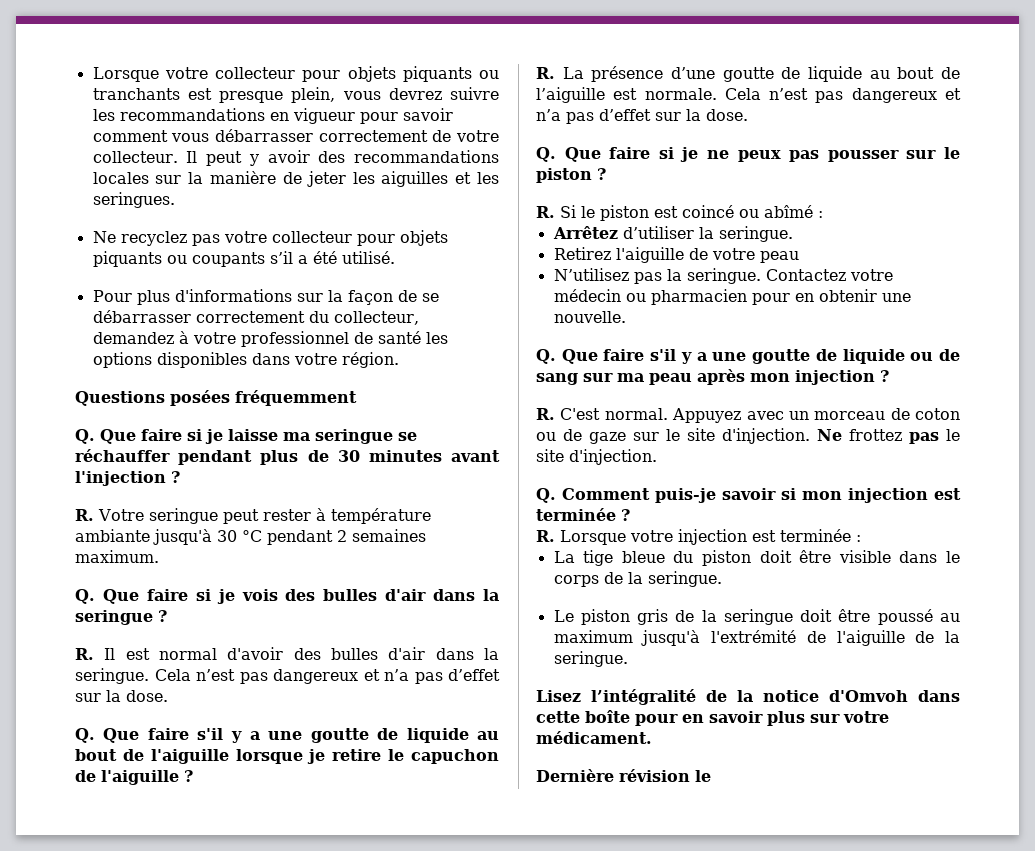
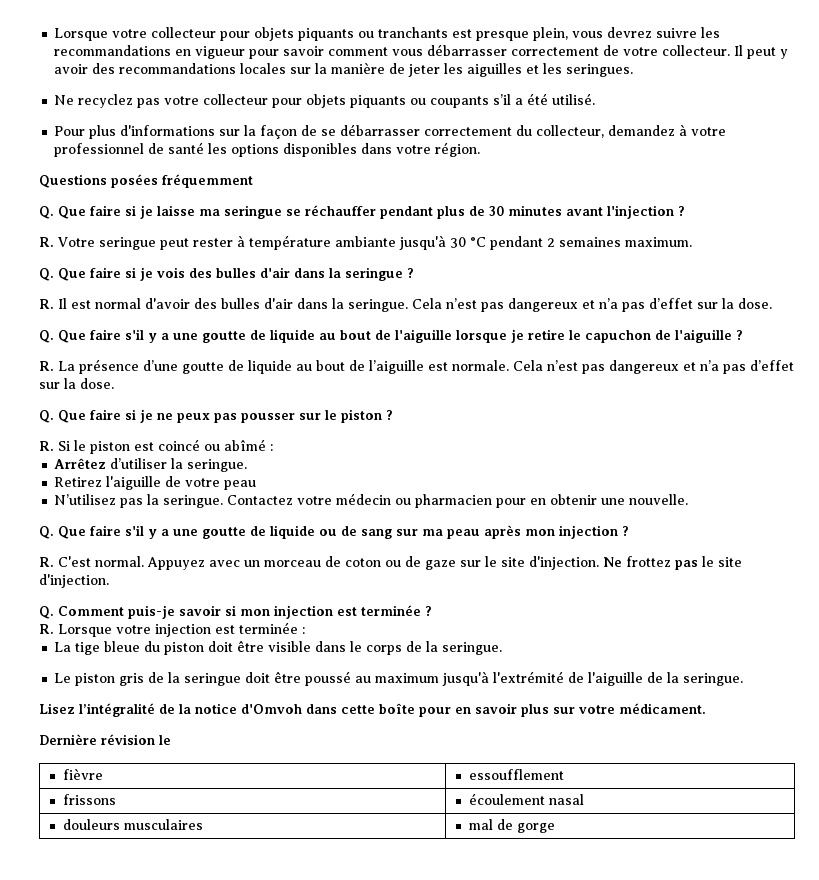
+ fièvre | essoufflement
+ frissons | écoulement nasal
+ douleurs musculaires | mal de gorge

